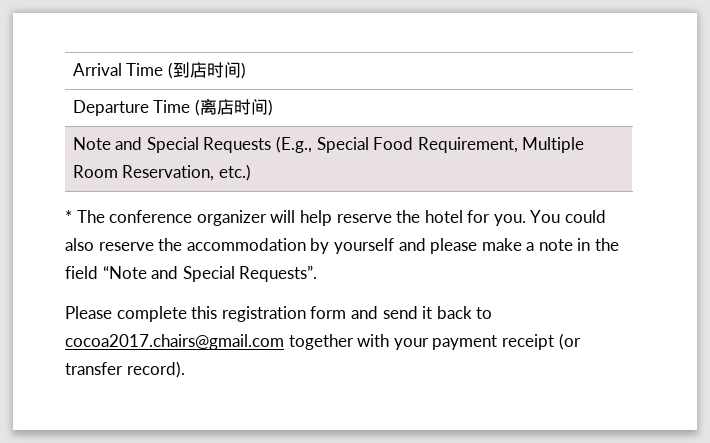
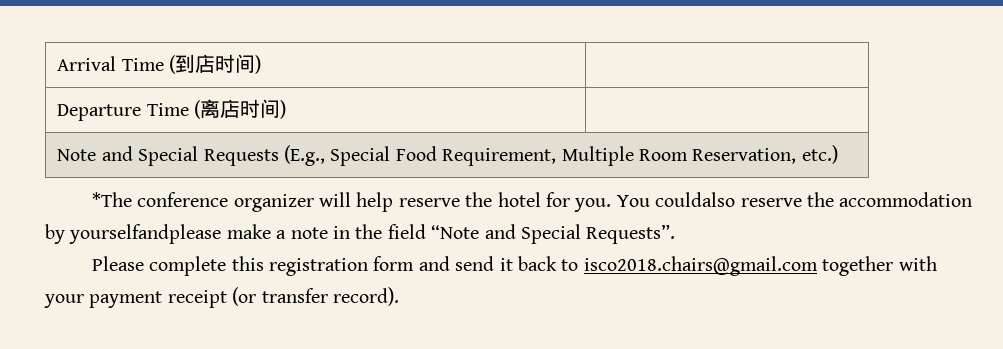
- * The conference organizer will help reserve the hotel for you.
+ *The conference organizer will help reserve the hotel for you.
- You could also reserve the accommodation by yourself and please make a note in the field “Note and Special Requests”.
+ You couldalso reserve the accommodation by yourselfandplease make a note in the field “Note and Special Requests”.
- Please complete this registration form and send it back to cocoa2017.chairs@gmail.com together with your payment receipt (or transfer record).
+ Please complete this registration form and send it back to isco2018.chairs@gmail.com together with your payment receipt (or transfer record).

